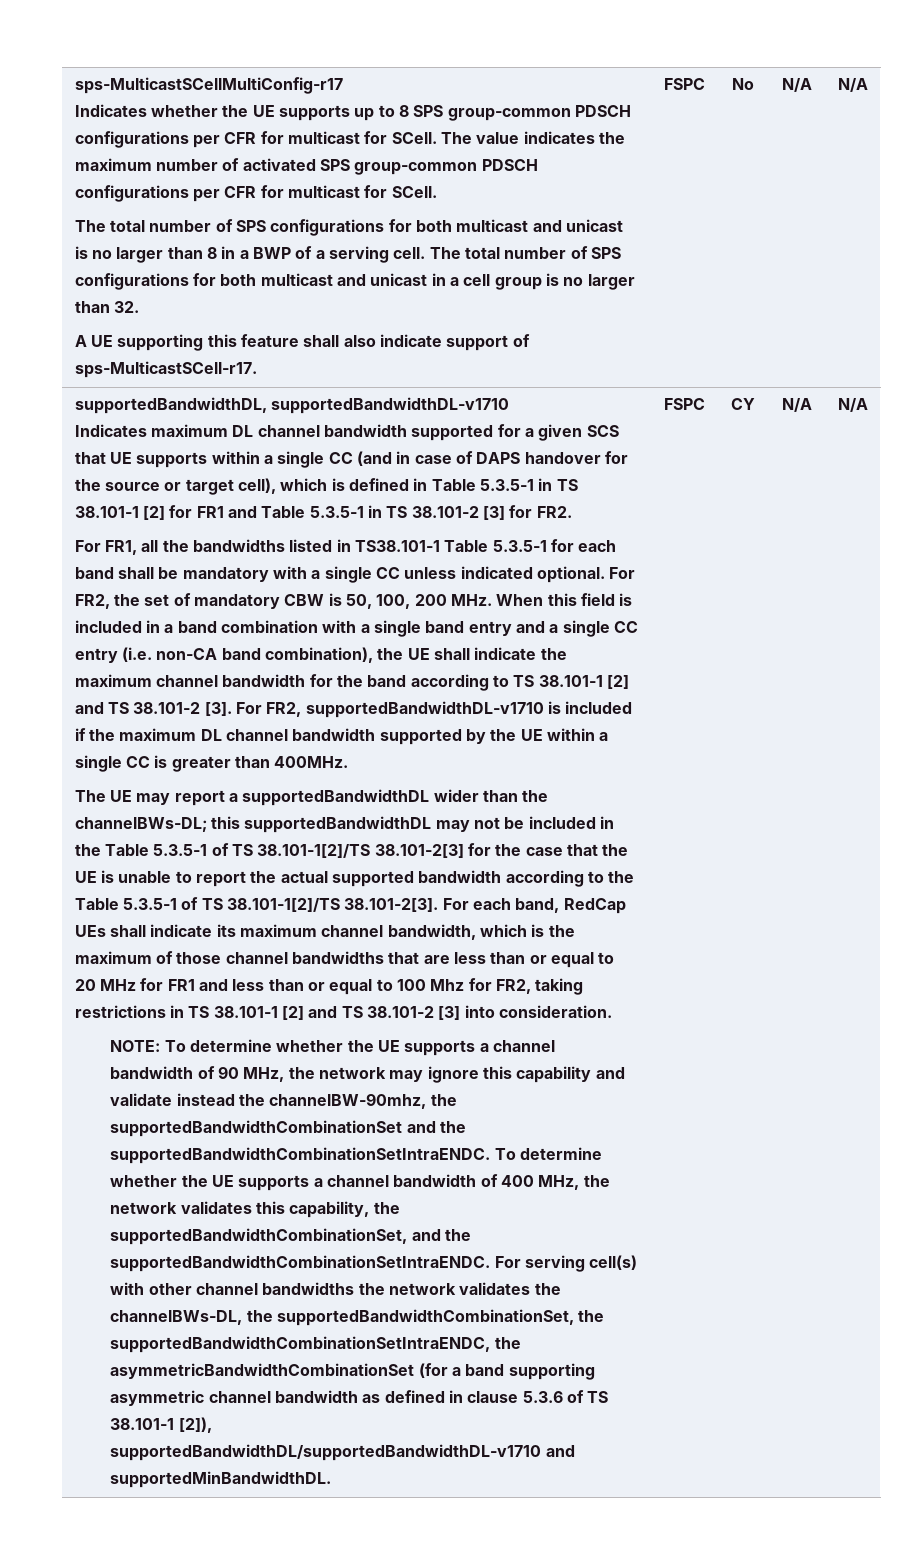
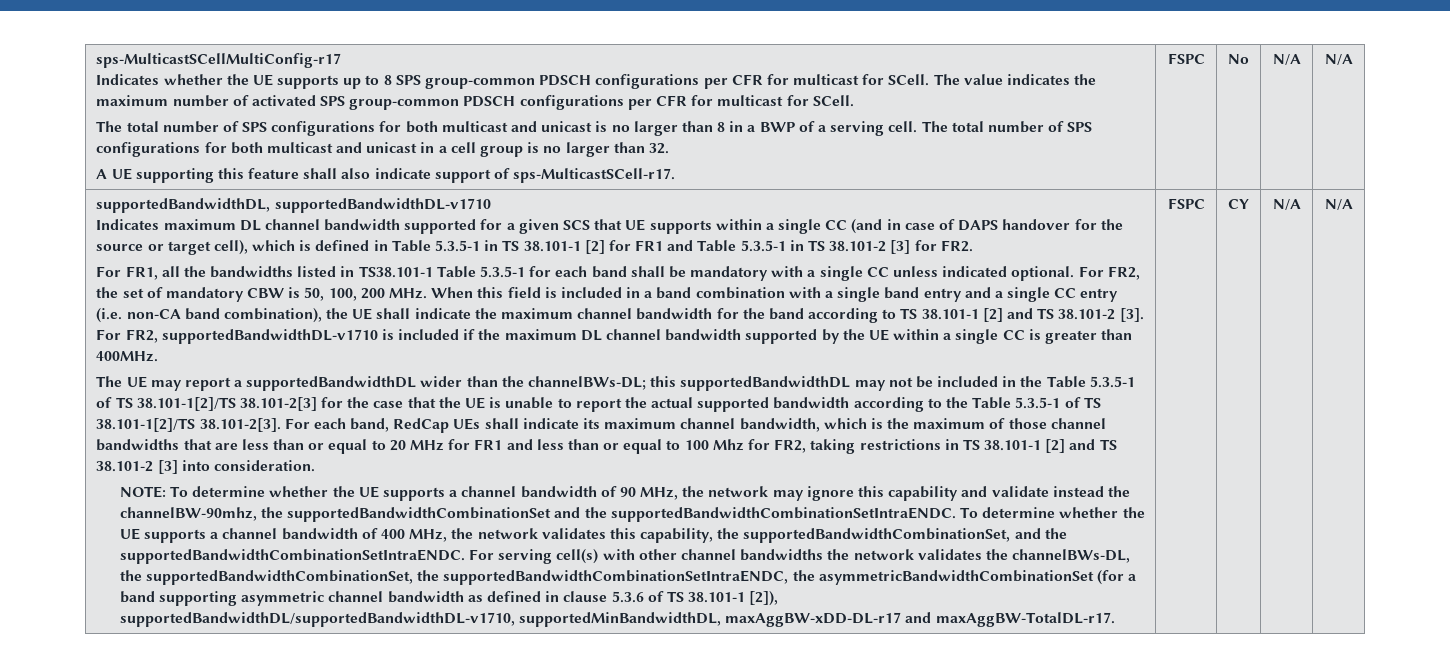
- For serving cell(s) with other channel bandwidths the network validates the channelBWs-DL, the supportedBandwidthCombinationSet, the supportedBandwidthCombinationSetIntraENDC, the asymmetricBandwidthCombinationSet (for a band supporting asymmetric channel bandwidth as defined in clause 5.3.6 of TS 38.101-1 [2]), supportedBandwidthDL/supportedBandwidthDL-v1710 and supportedMinBandwidthDL.
+ For serving cell(s) with other channel bandwidths the network validates the channelBWs-DL, the supportedBandwidthCombinationSet, the supportedBandwidthCombinationSetIntraENDC, the asymmetricBandwidthCombinationSet (for a band supporting asymmetric channel bandwidth as defined in clause 5.3.6 of TS 38.101-1 [2]), supportedBandwidthDL/supportedBandwidthDL-v1710, supportedMinBandwidthDL, maxAggBW-xDD-DL-r17 and maxAggBW-TotalDL-r17.

